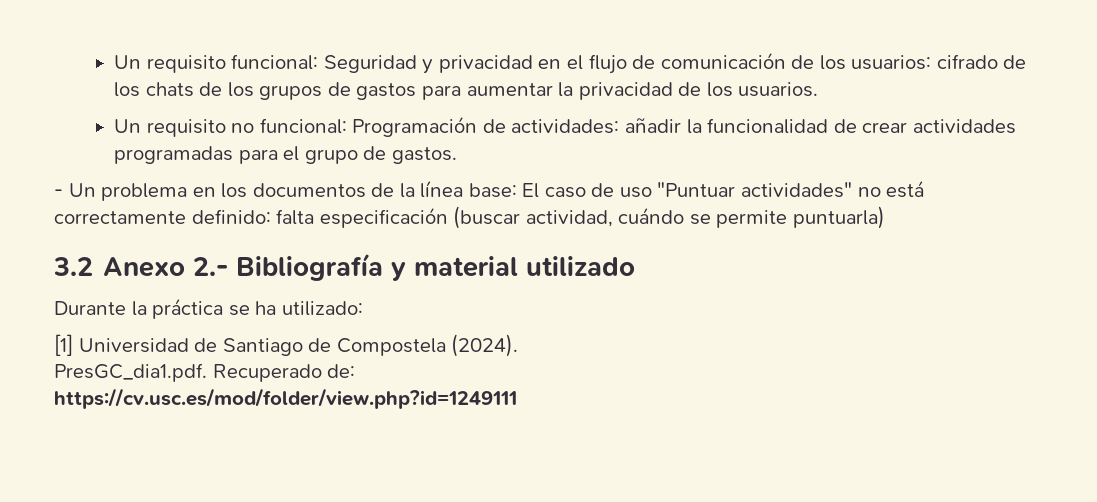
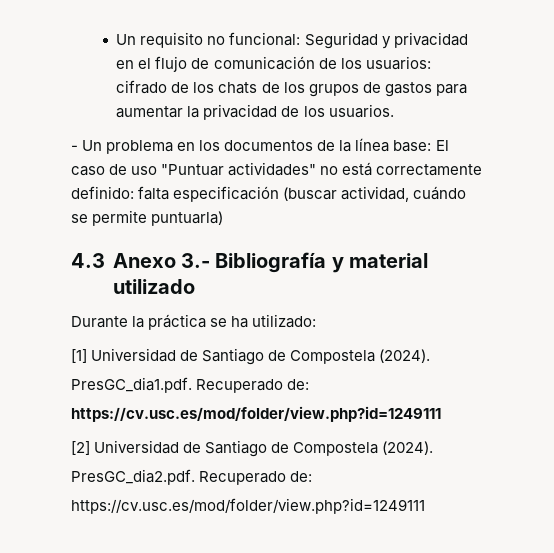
- Un requisito funcional: Seguridad y privacidad en el flujo de comunicación de los usuarios: cifrado de los chats de los grupos de gastos para aumentar la privacidad de los usuarios.
+ Un requisito no funcional: Seguridad y privacidad en el flujo de comunicación de los usuarios: cifrado de los chats de los grupos de gastos para aumentar la privacidad de los usuarios.
- Un requisito no funcional: Programación de actividades: añadir la funcionalidad de crear actividades programadas para el grupo de gastos.
- 3.2 Anexo 2.- Bibliografía y material utilizado
+ 4.3 Anexo 3.- Bibliografía y material utilizado
+ [2] Universidad de Santiago de Compostela (2024).
+ PresGC_dia2.pdf. Recuperado de:
+ https://cv.usc.es/mod/folder/view.php?id=1249111

